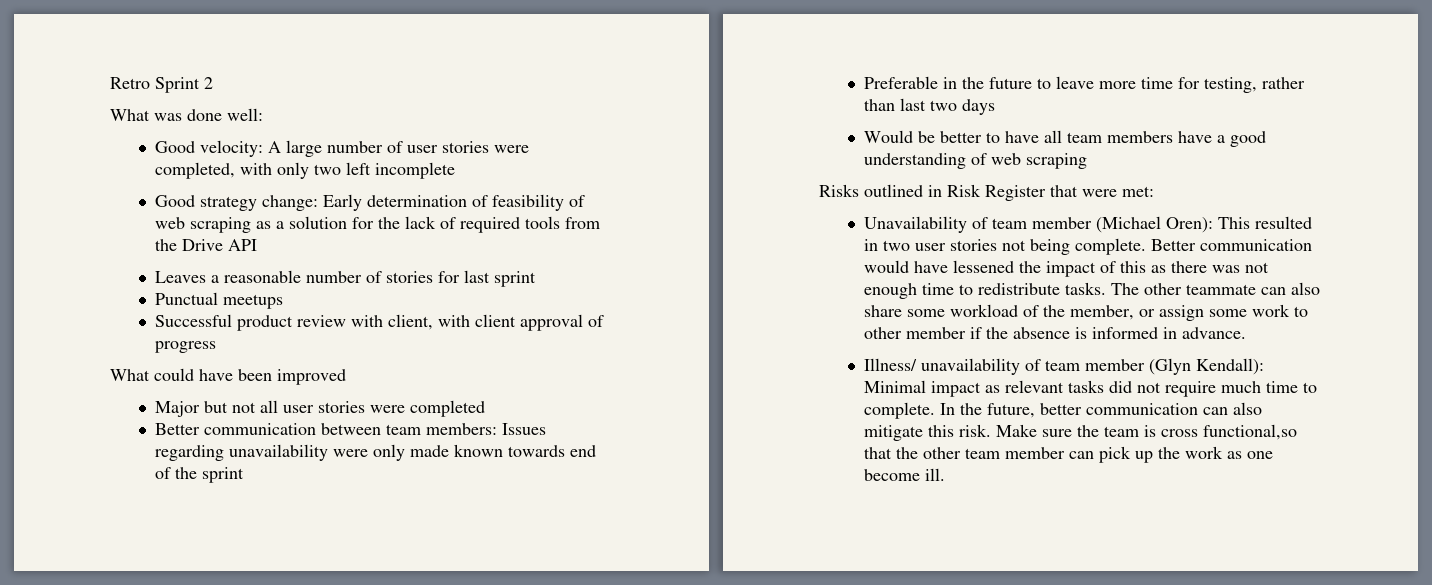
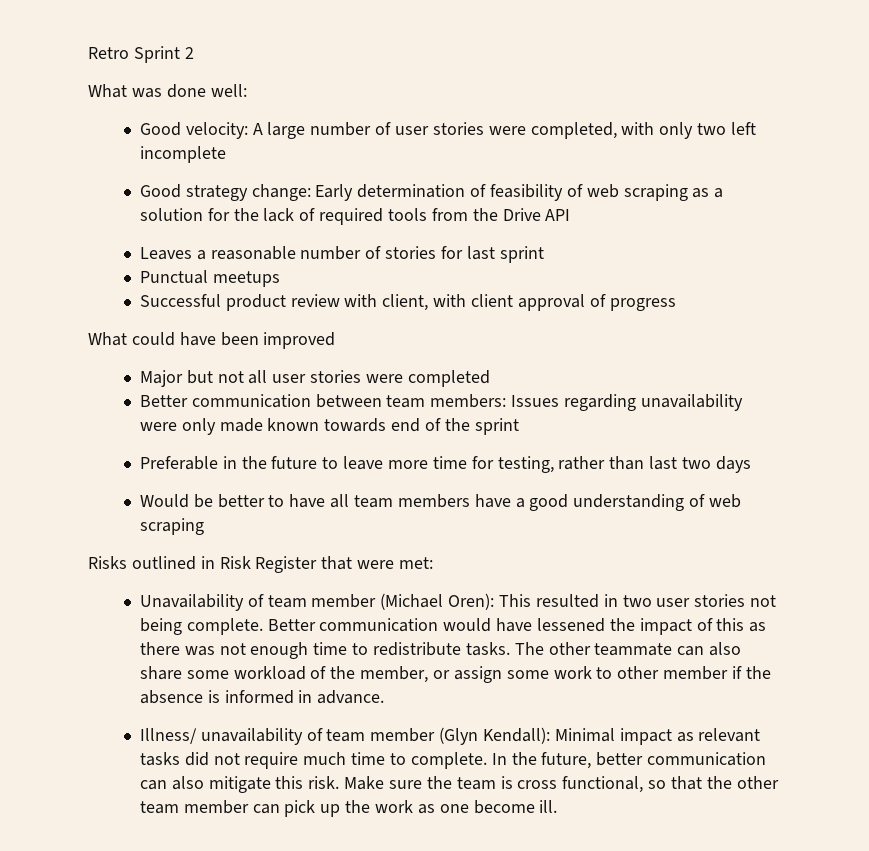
- Make sure the team is cross functional,so that the other team member can pick up the work as one become ill.
+ Make sure the team is cross functional, so that the other team member can pick up the work as one become ill.

